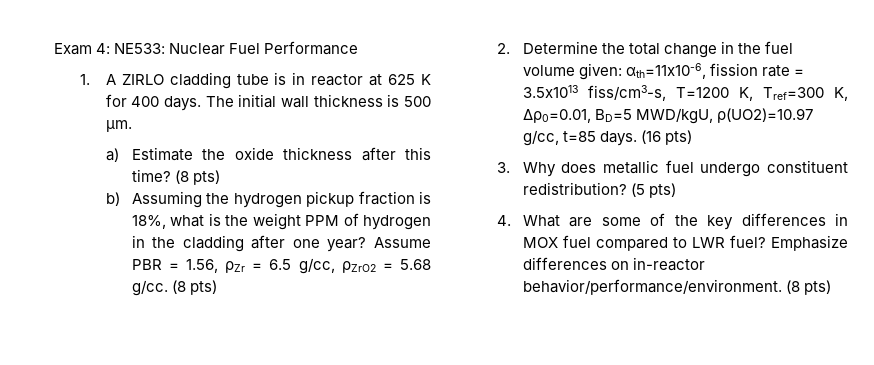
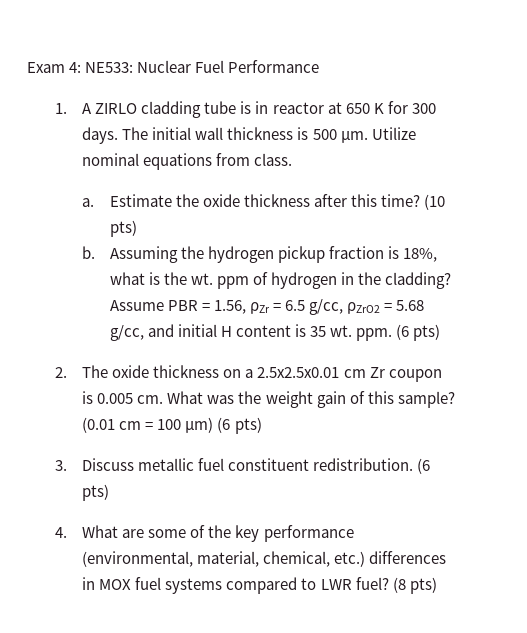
- 1. A ZIRLO cladding tube is in reactor at 625 K for 400 days.
+ 1. A ZIRLO cladding tube is in reactor at 650 K for 300 days.
- The initial wall thickness is 500 μm.
- a) Estimate the oxide thickness after this time? (8 pts)
- b) Assuming the hydrogen pickup fraction is 18%, what is the weight PPM of hydrogen in the cladding after one year?
+ The initial wall thickness is 500 μm. Utilize nominal equations from class.
+ a. Estimate the oxide thickness after this time? (10 pts)
+ b. Assuming the hydrogen pickup fraction is 18%, what is the wt. ppm of hydrogen in the cladding?
- Assume PBR = 1.56, ρZr = 6.5 g/cc, ρZrO2 = 5.68 g/cc. (8 pts)
- 2. Determine the total change in the fuel volume given: αth=11x10-6, fission rate = 3.5x1013 fiss/cm3-s, T=1200 K, Tref=300 K, Δρ0=0.01, BD=5 MWD/kgU, ρ(UO2)=10.97 g/cc, t=85 days. (16 pts)
- 3. Why does metallic fuel undergo constituent redistribution? (5 pts)
+ Assume PBR = 1.56, ρZr = 6.5 g/cc, ρZrO2 = 5.68 g/cc, and initial H content is 35 wt. ppm. (6 pts)
+ 2. The oxide thickness on a 2.5x2.5x0.01 cm Zr coupon is 0.005 cm. What was the weight gain of this sample? (0.01 cm = 100 μm) (6 pts)
+ 3. Discuss metallic fuel constituent redistribution. (6 pts)
- 4. What are some of the key differences in MOX fuel compared to LWR fuel?
+ 4. What are some of the key performance (environmental, material, chemical, etc.) differences in MOX fuel systems compared to LWR fuel?
- Emphasize differences on in-reactor behavior/performance/environment.

